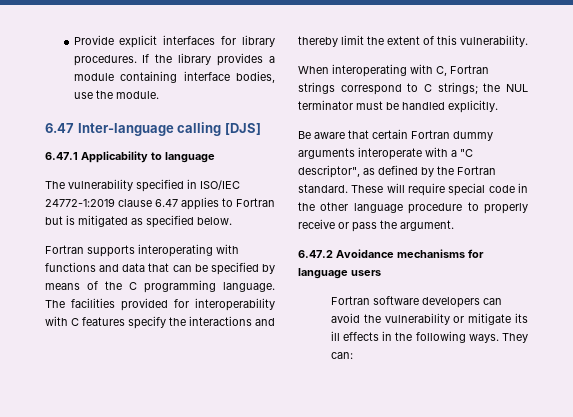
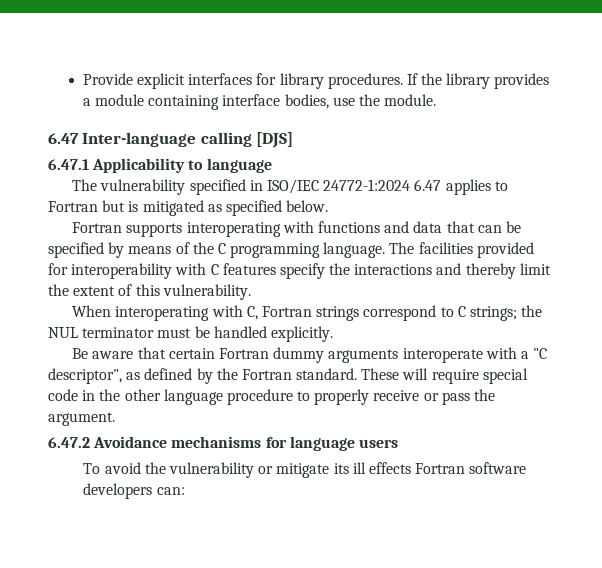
- The vulnerability specified in ISO/IEC 24772-1:2019 clause 6.47 applies to Fortran but is mitigated as specified below.
+ The vulnerability specified in ISO/IEC 24772-1:2024 6.47 applies to Fortran but is mitigated as specified below.
- Fortran software developers can avoid the vulnerability or mitigate its ill effects in the following ways. They can:
+ To avoid the vulnerability or mitigate its ill effects Fortran software developers can:

